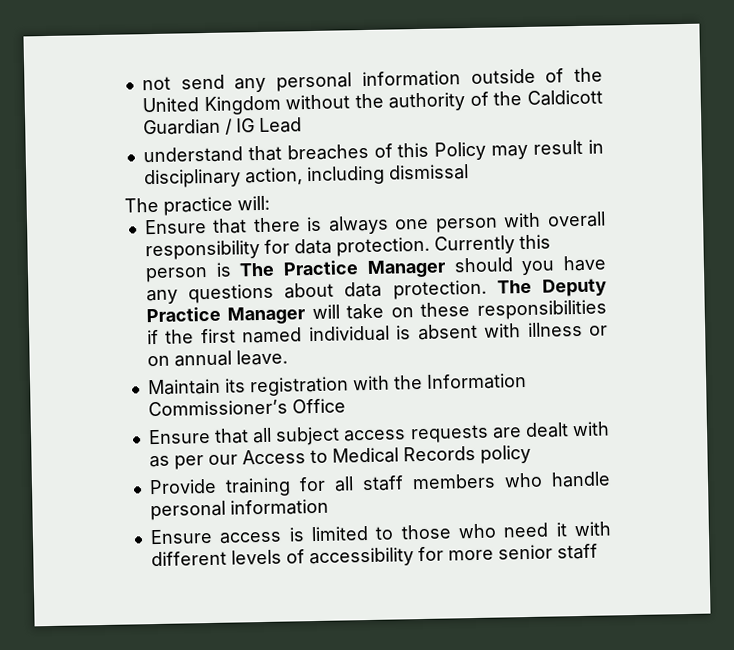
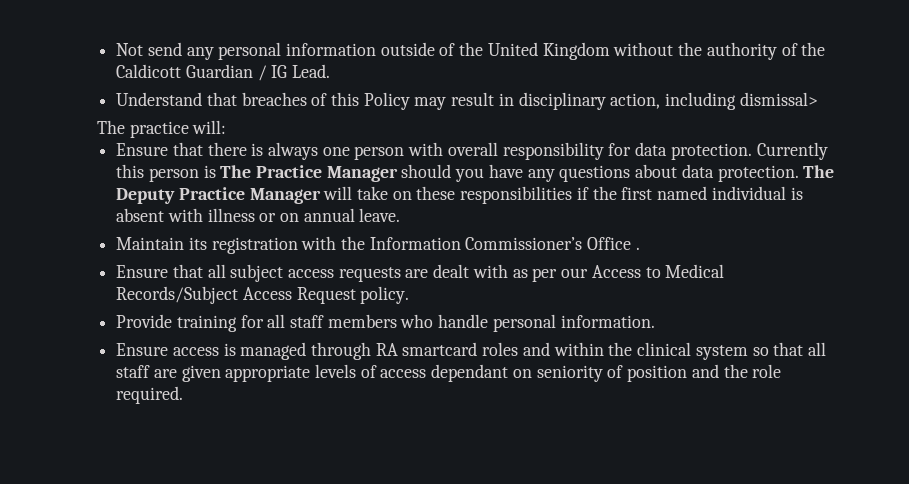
- not send any personal information outside of the United Kingdom without the authority of the Caldicott Guardian / IG Lead
- understand that breaches of this Policy may result in disciplinary action, including dismissal
+ Not send any personal information outside of the United Kingdom without the authority of the Caldicott Guardian / IG Lead.
+ Understand that breaches of this Policy may result in disciplinary action, including dismissal>
- Maintain its registration with the Information Commissioner’s Office
+ Maintain its registration with the Information Commissioner’s Office .
- Ensure that all subject access requests are dealt with as per our Access to Medical Records policy
+ Ensure that all subject access requests are dealt with as per our Access to Medical Records/Subject Access Request policy.
- Provide training for all staff members who handle personal information
+ Provide training for all staff members who handle personal information.
- Ensure access is limited to those who need it with different levels of accessibility for more senior staff
+ Ensure access is managed through RA smartcard roles and within the clinical system so that all staff are given appropriate levels of access dependant on seniority of position and the role required.

